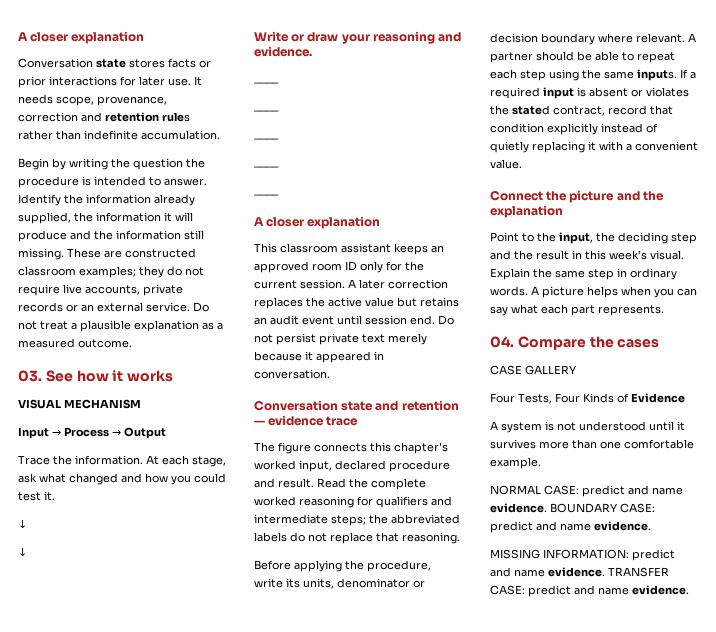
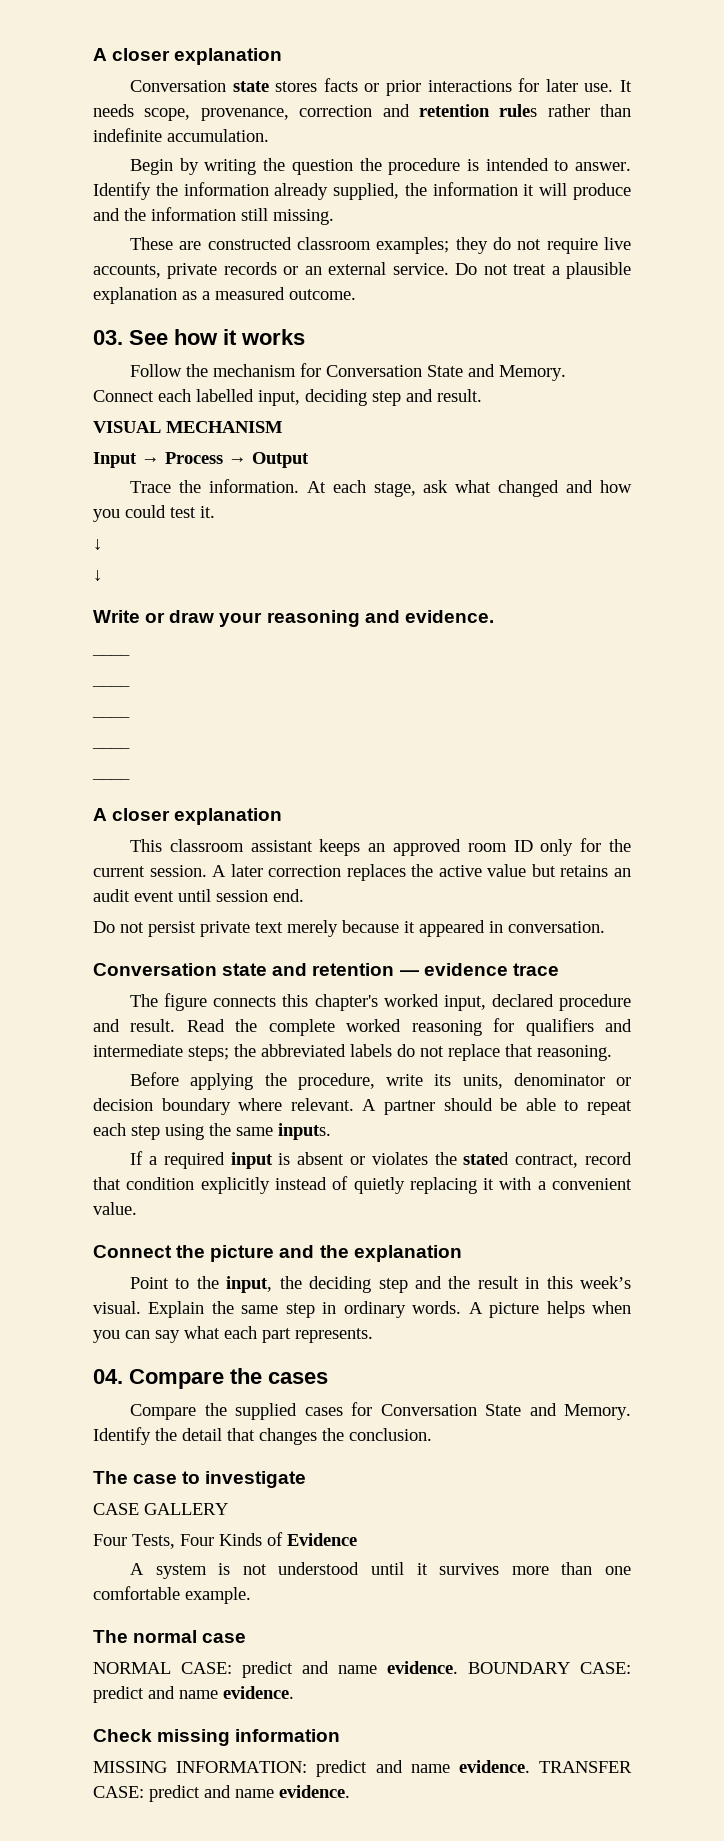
- Identify the information already supplied, the information it will produce and the information still missing. These are constructed classroom examples; they do not require live accounts, private records or an external service.
+ Identify the information already supplied, the information it will produce and the information still missing.
+ These are constructed classroom examples; they do not require live accounts, private records or an external service.
+ Follow the mechanism for Conversation State and Memory. Connect each labelled input, deciding step and result.
- A later correction replaces the active value but retains an audit event until session end. Do not persist private text merely because it appeared in conversation.
+ A later correction replaces the active value but retains an audit event until session end.
+ Do not persist private text merely because it appeared in conversation.
- A partner should be able to repeat each step using the same inputs. If a required input is absent or violates the stated contract, record that condition explicitly instead of quietly replacing it with a convenient value.
+ A partner should be able to repeat each step using the same inputs.
+ If a required input is absent or violates the stated contract, record that condition explicitly instead of quietly replacing it with a convenient value.
+ Compare the supplied cases for Conversation State and Memory. Identify the detail that changes the conclusion.
+ The case to investigate
+ The normal case
+ Check missing information

